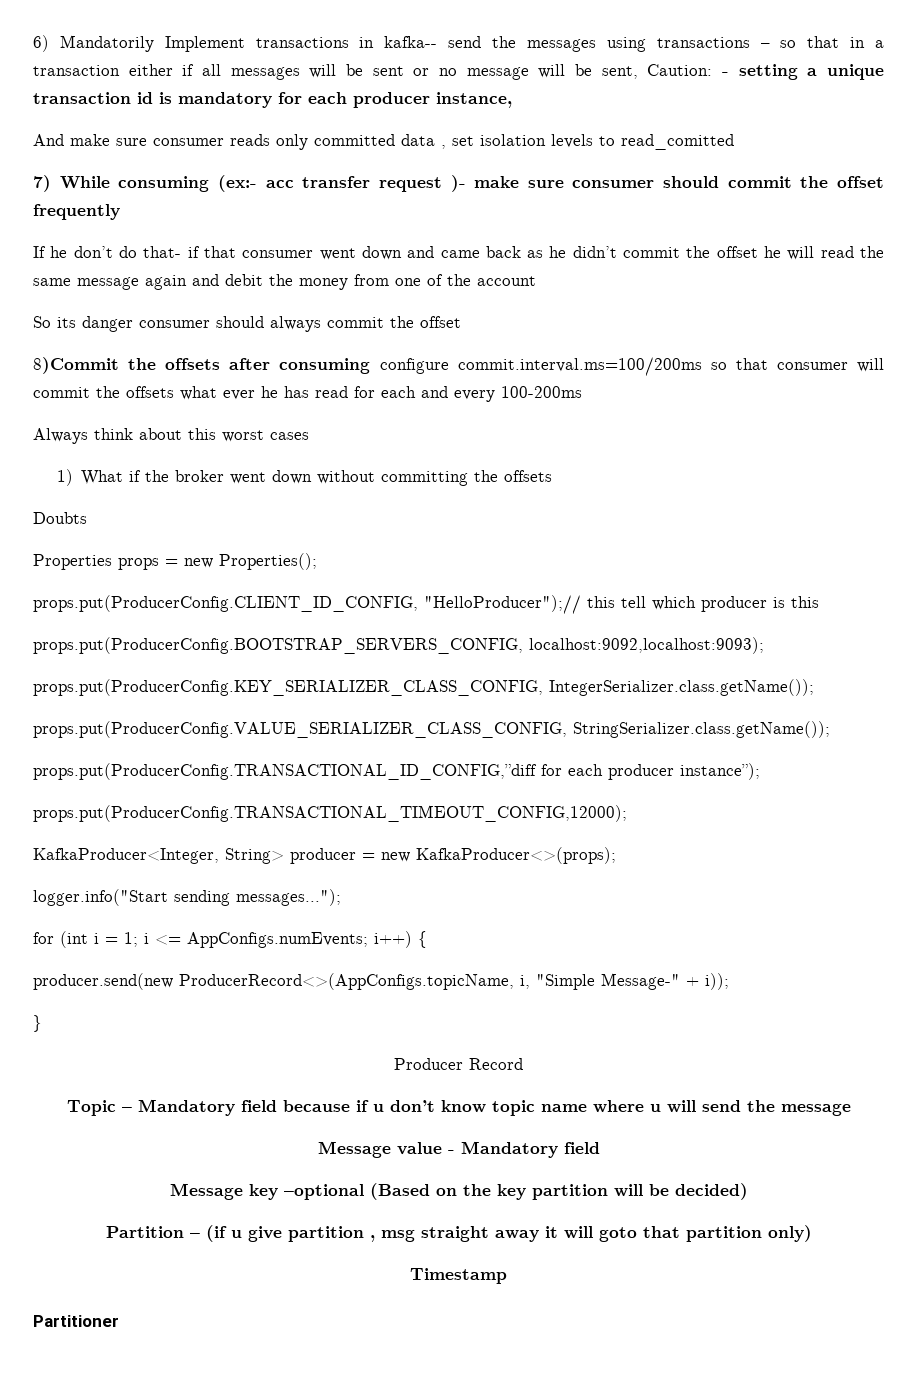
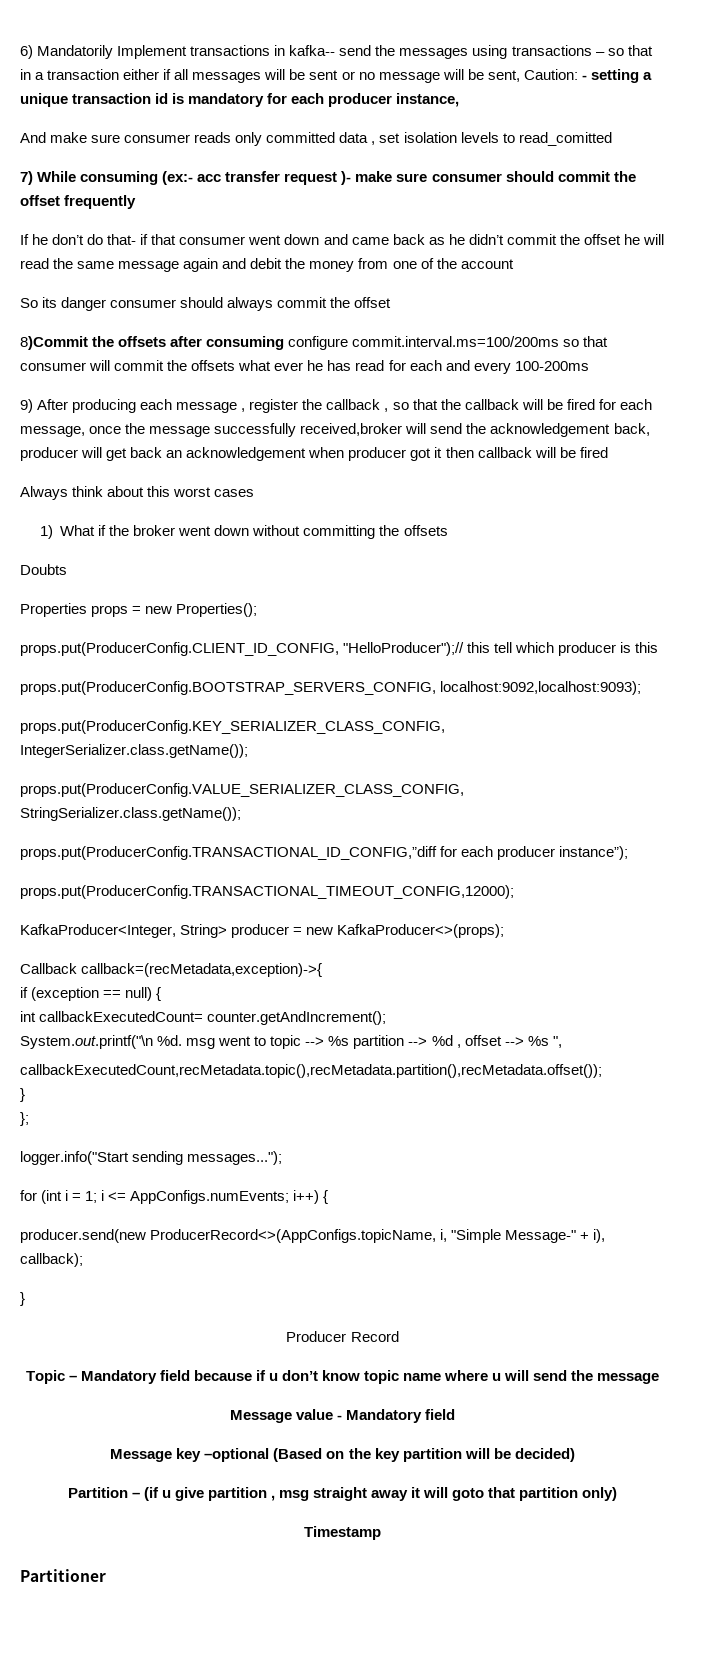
+ 9) After producing each message , register the callback , so that the callback will be fired for each message, once the message successfully received,broker will send the acknowledgement back, producer will get back an acknowledgement when producer got it then callback will be fired
+ Callback callback=(recMetadata,exception)->{
+ if (exception == null) {
+ int callbackExecutedCount= counter.getAndIncrement();
+ System.out.printf("\n %d. msg went to topic --> %s partition --> %d , offset --> %s ",
+ callbackExecutedCount,recMetadata.topic(),recMetadata.partition(),recMetadata.offset());
+ }
+ };
- producer.send(new ProducerRecord<>(AppConfigs.topicName, i, "Simple Message-" + i));
+ producer.send(new ProducerRecord<>(AppConfigs.topicName, i, "Simple Message-" + i), callback);

